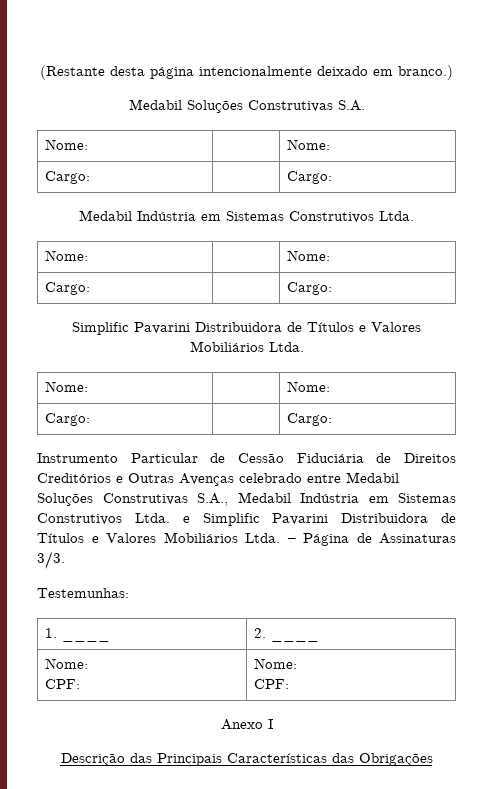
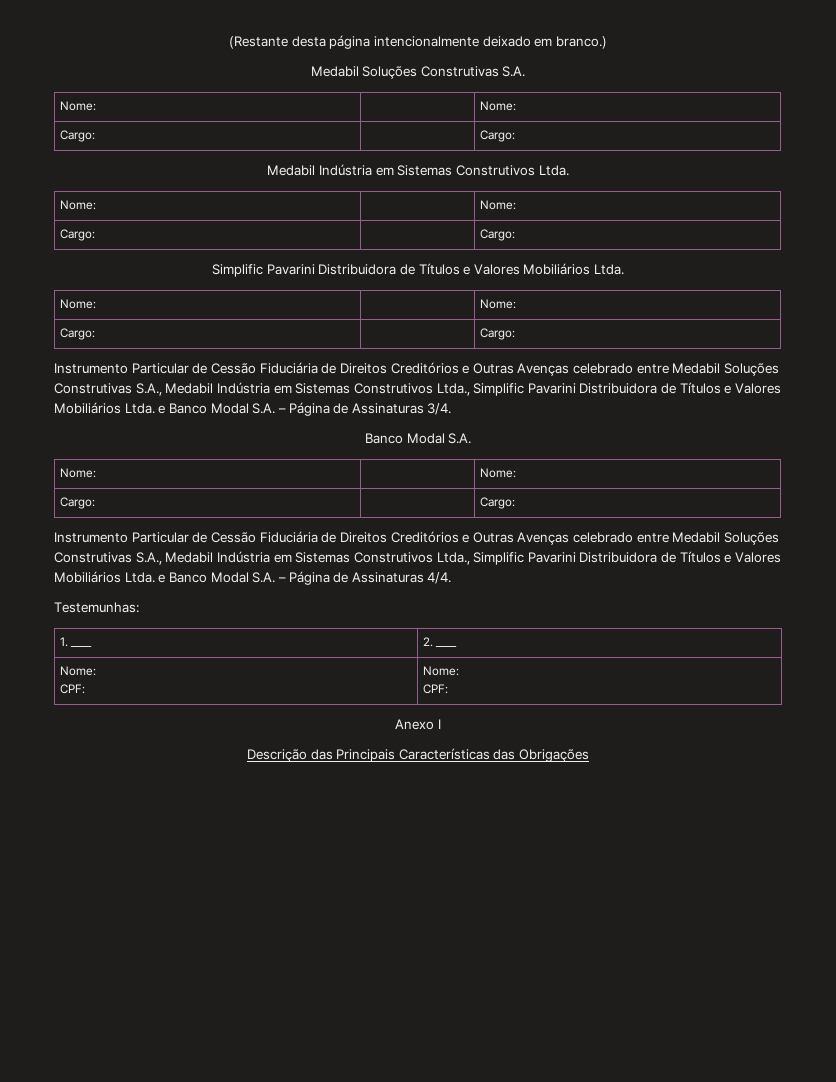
- Instrumento Particular de Cessão Fiduciária de Direitos Creditórios e Outras Avenças celebrado entre Medabil Soluções Construtivas S.A., Medabil Indústria em Sistemas Construtivos Ltda. e Simplific Pavarini Distribuidora de Títulos e Valores Mobiliários Ltda. – Página de Assinaturas 3/3.
+ Instrumento Particular de Cessão Fiduciária de Direitos Creditórios e Outras Avenças celebrado entre Medabil Soluções Construtivas S.A., Medabil Indústria em Sistemas Construtivos Ltda., Simplific Pavarini Distribuidora de Títulos e Valores Mobiliários Ltda. e Banco Modal S.A. – Página de Assinaturas 3/4.
+ Banco Modal S.A.
+ Nome: | | Nome:
+ Cargo: | | Cargo:
+ Instrumento Particular de Cessão Fiduciária de Direitos Creditórios e Outras Avenças celebrado entre Medabil Soluções Construtivas S.A., Medabil Indústria em Sistemas Construtivos Ltda., Simplific Pavarini Distribuidora de Títulos e Valores Mobiliários Ltda. e Banco Modal S.A. – Página de Assinaturas 4/4.

